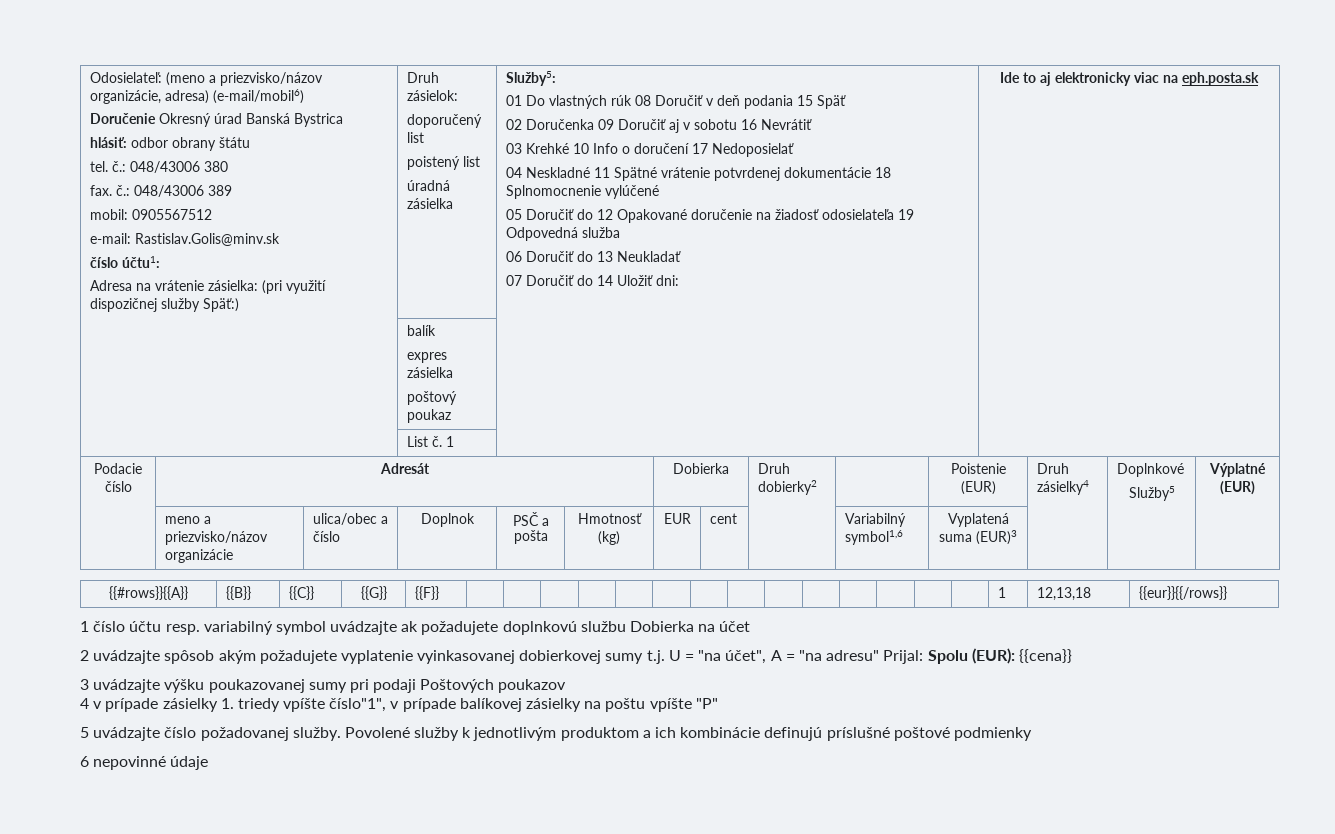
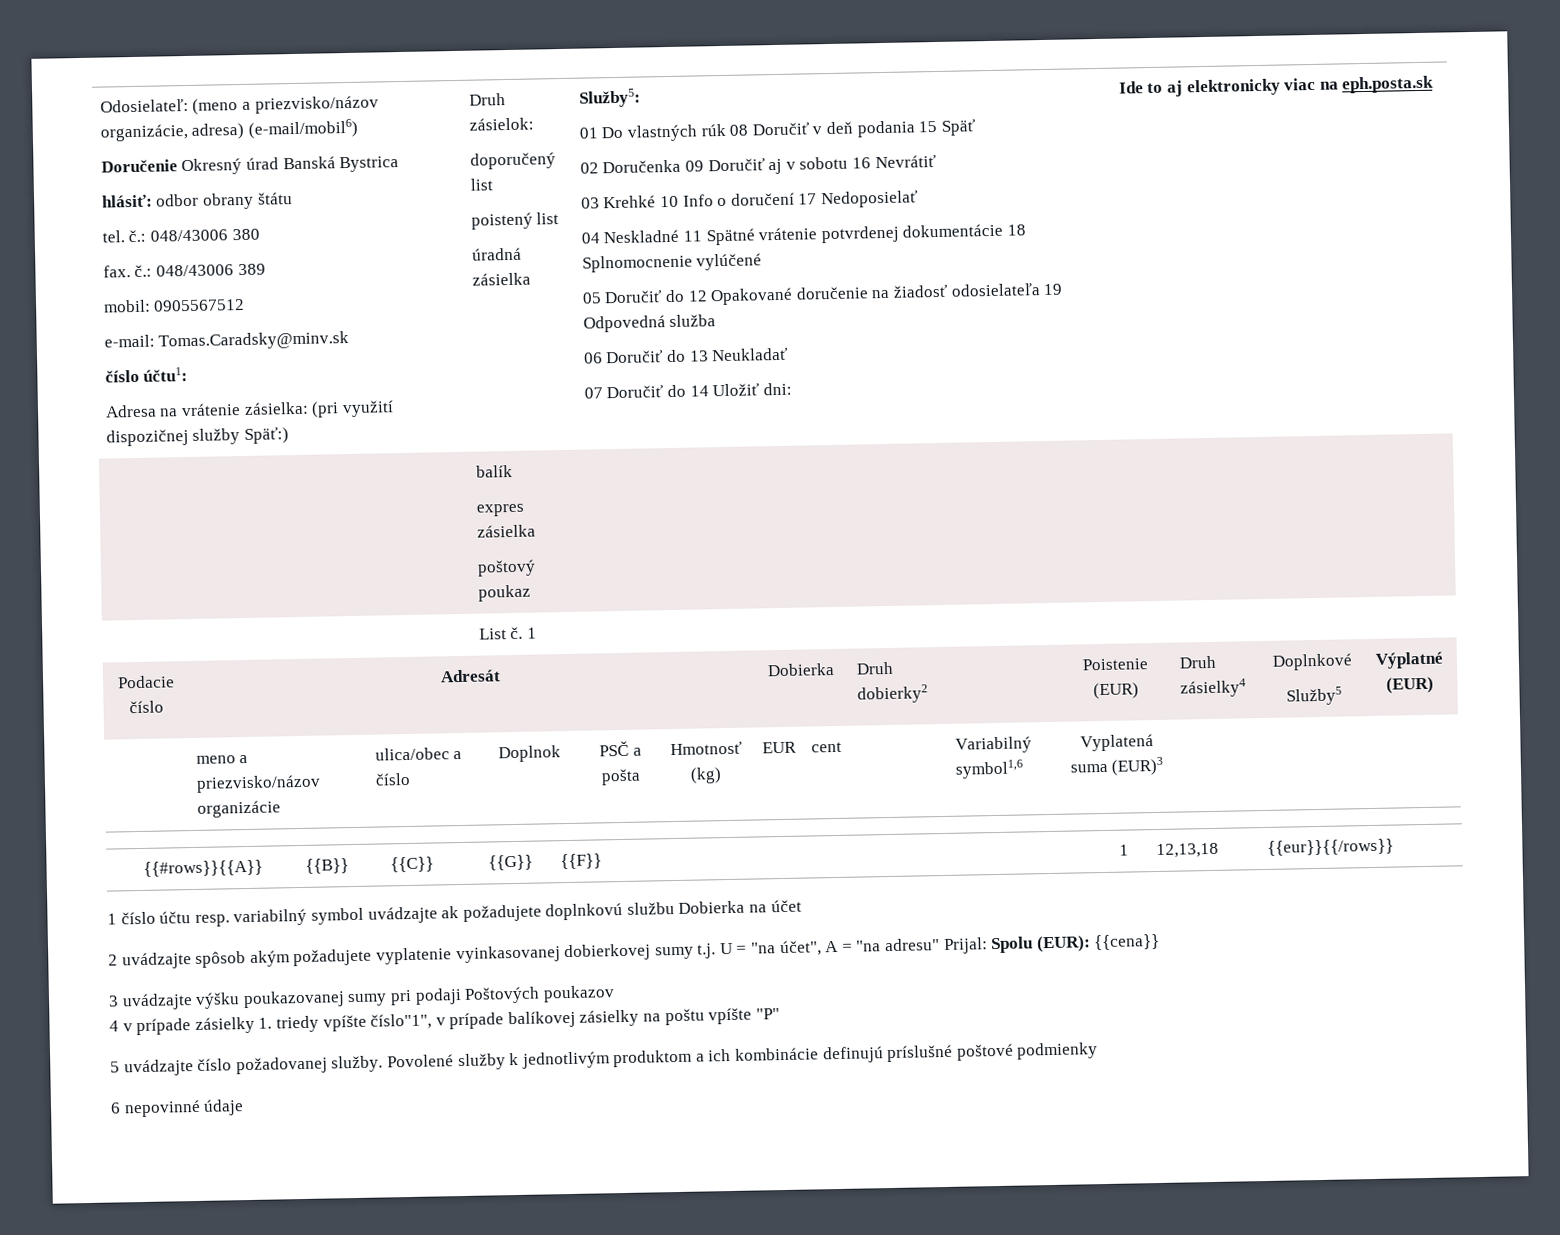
- e-mail: Rastislav.Golis@minv.sk
+ e-mail: Tomas.Caradsky@minv.sk

